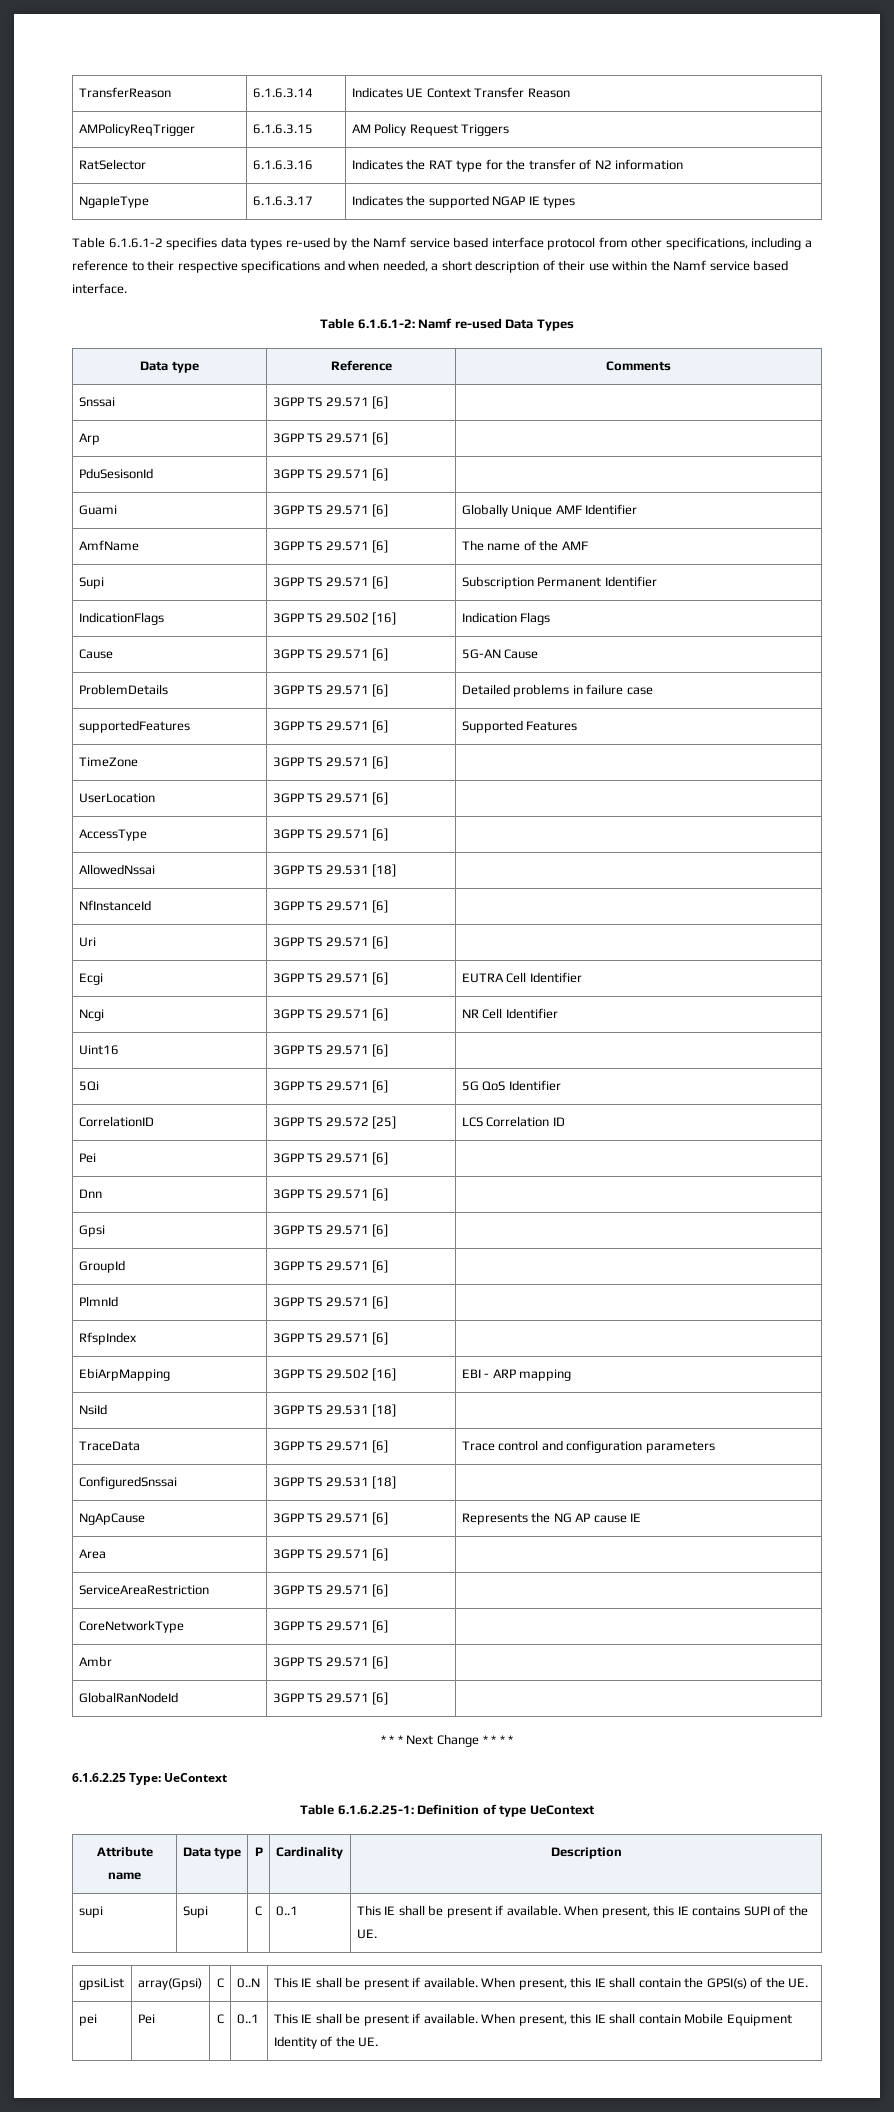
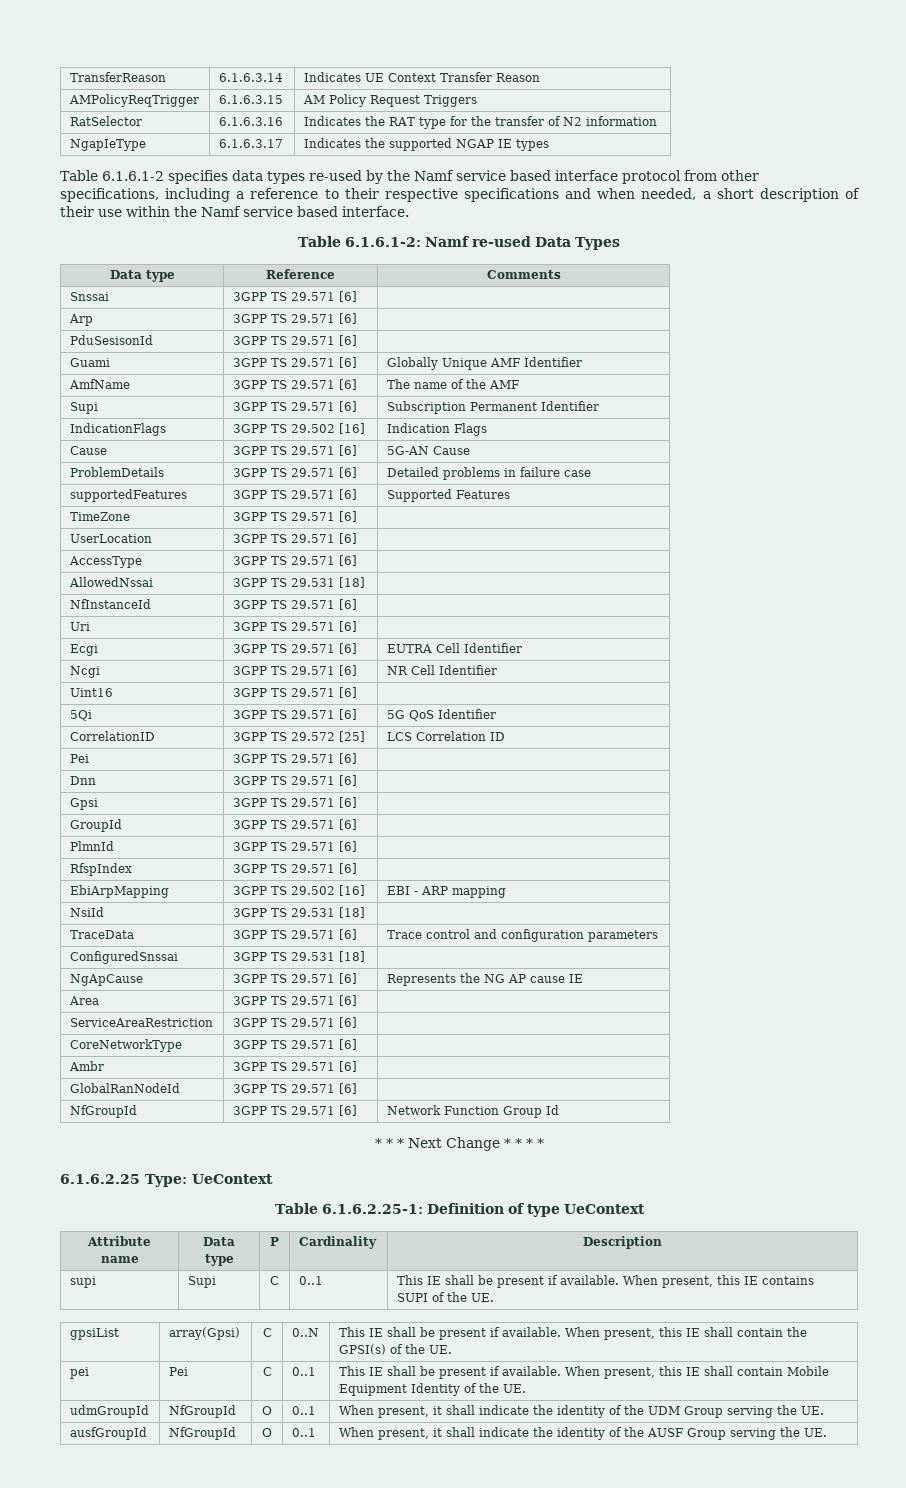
+ NfGroupId | 3GPP TS 29.571 [6] | Network Function Group Id
+ udmGroupId | NfGroupId | O | 0..1 | When present, it shall indicate the identity of the UDM Group serving the UE.
+ ausfGroupId | NfGroupId | O | 0..1 | When present, it shall indicate the identity of the AUSF Group serving the UE.

